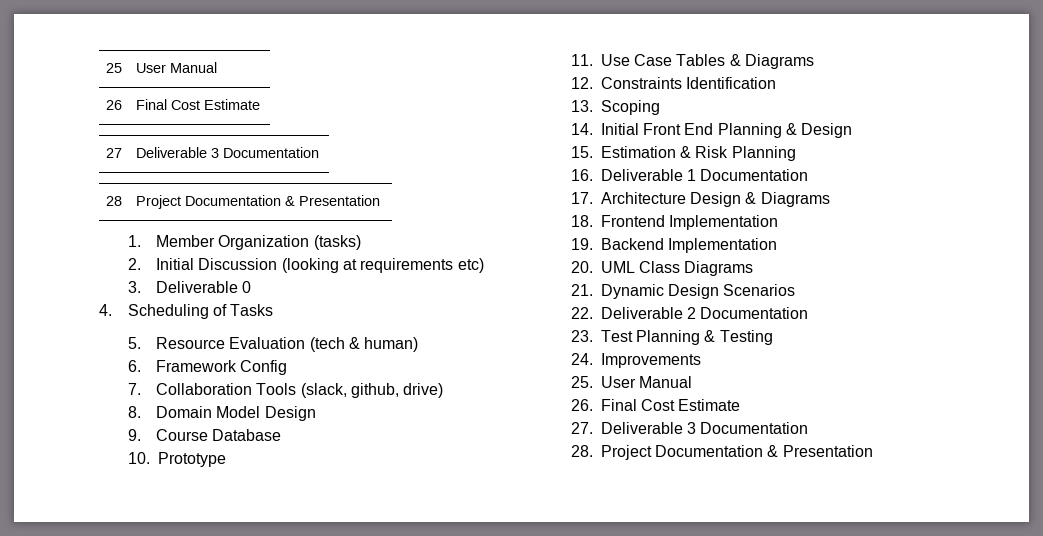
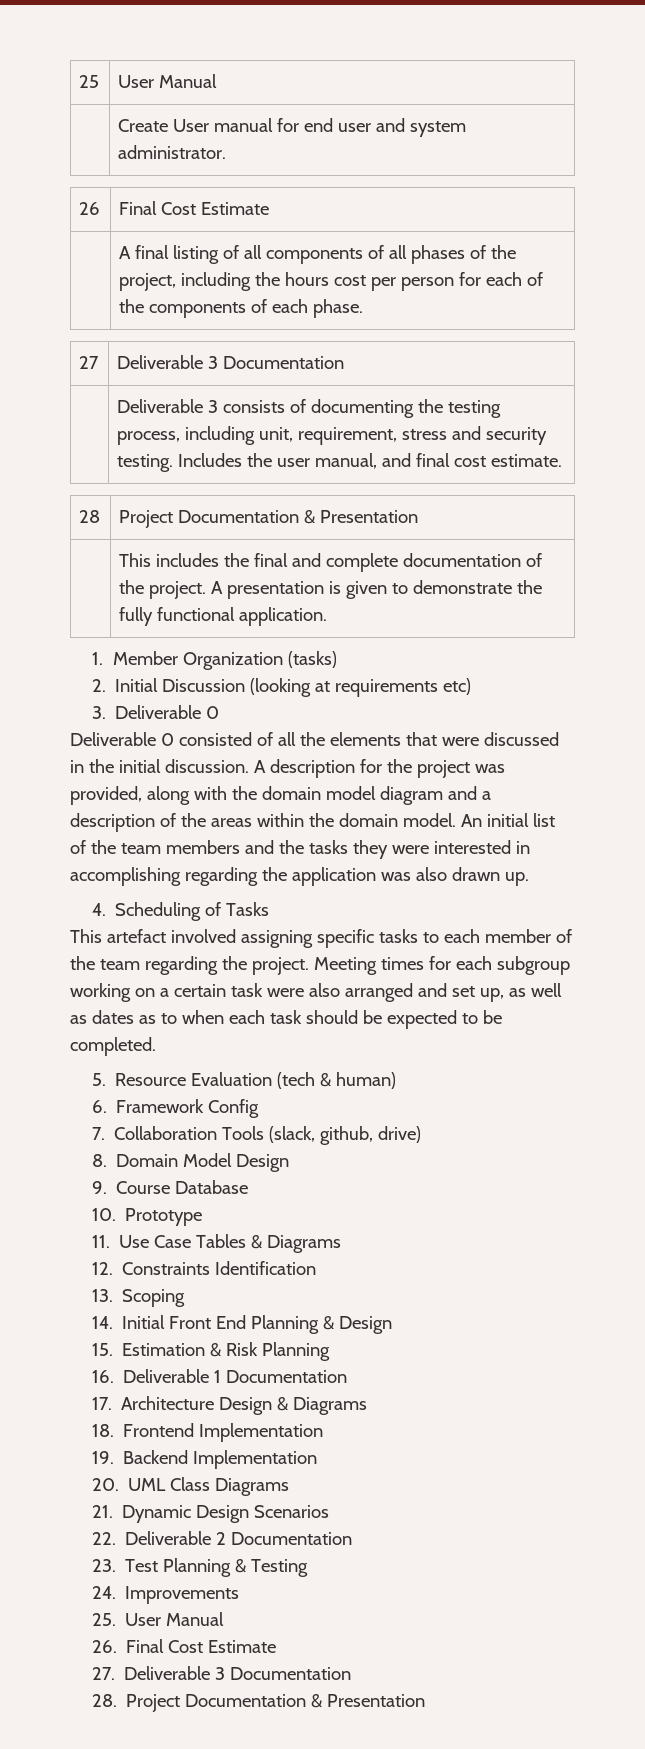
+ | Create User manual for end user and system administrator.
  26 | Final Cost Estimate
+ | A final listing of all components of all phases of the project, including the hours cost per person for each of the components of each phase.
  27 | Deliverable 3 Documentation
+ | Deliverable 3 consists of documenting the testing process, including unit, requirement, stress and security testing. Includes the user manual, and final cost estimate.
+ | This includes the final and complete documentation of the project. A presentation is given to demonstrate the fully functional application.
+ Deliverable 0 consisted of all the elements that were discussed in the initial discussion. A description for the project was provided, along with the domain model diagram and a description of the areas within the domain model. An initial list of the team members and the tasks they were interested in accomplishing regarding the application was also drawn up.
  4. Scheduling of Tasks
+ This artefact involved assigning specific tasks to each member of the team regarding the project. Meeting times for each subgroup working on a certain task were also arranged and set up, as well as dates as to when each task should be expected to be completed.

